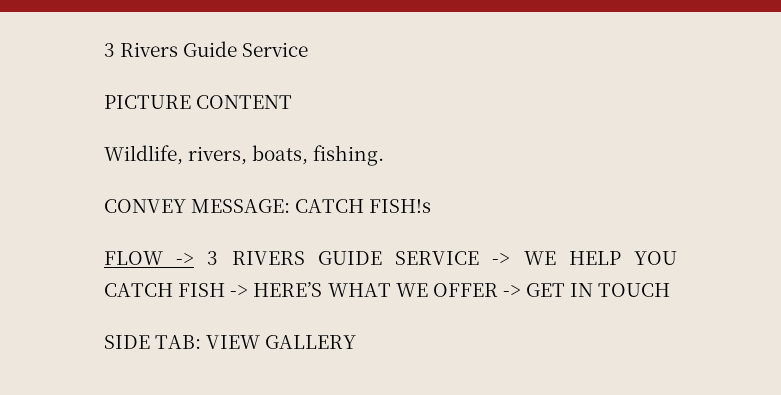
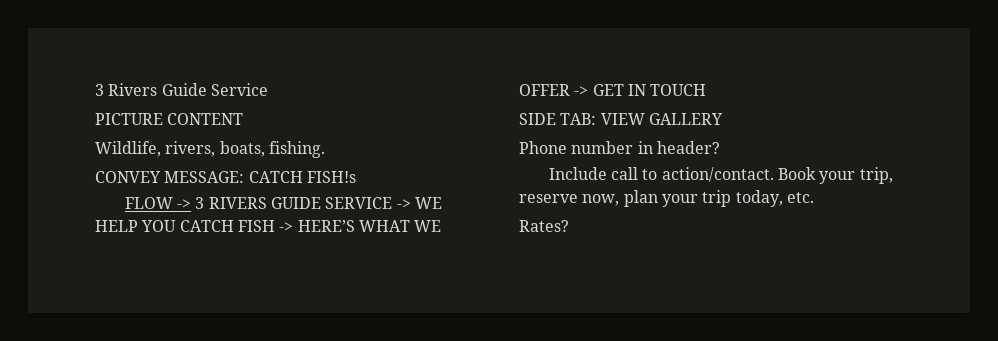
+ Phone number in header?
+ Include call to action/contact. Book your trip, reserve now, plan your trip today, etc.
+ Rates?

